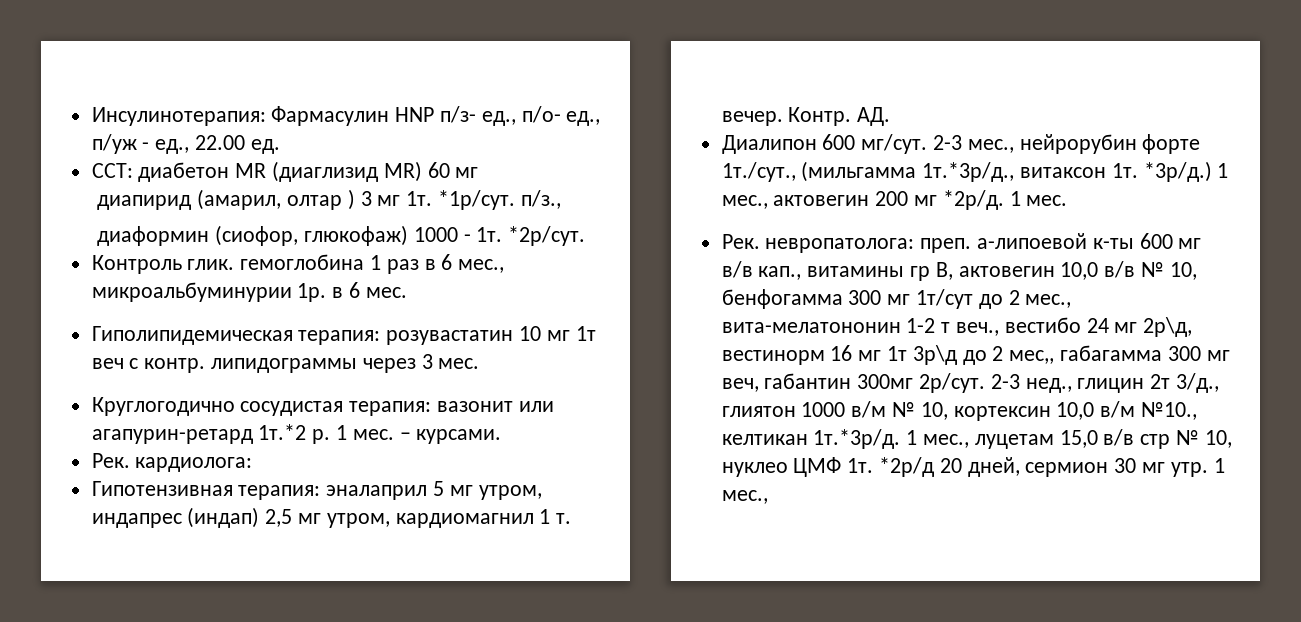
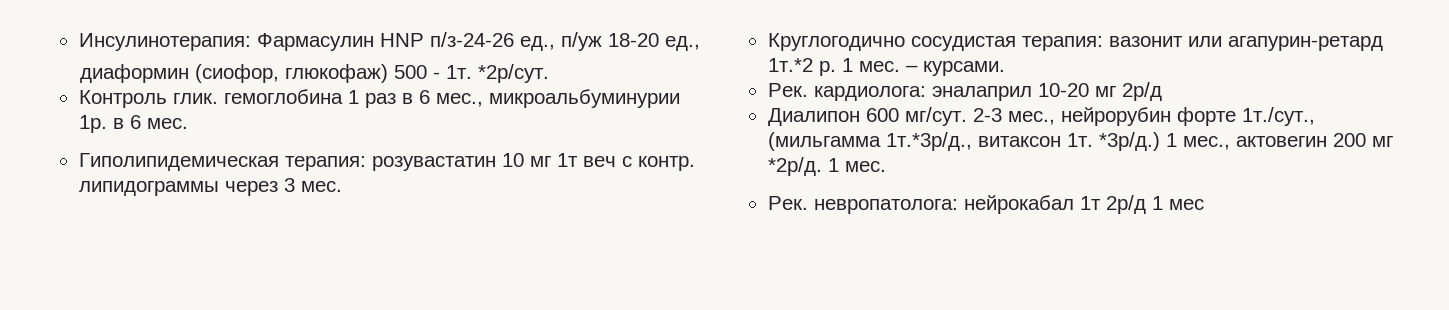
- Инсулинотерапия: Фармасулин НNP п/з- ед., п/о- ед., п/уж - ед., 22.00 ед.
- ССТ: диабетон МR (диаглизид МR) 60 мг
- диапирид (амарил, олтар ) 3 мг 1т. *1р/сут. п/з.,
+ Инсулинотерапия: Фармасулин НNP п/з-24-26 ед., п/уж 18-20 ед.,
- диаформин (сиофор, глюкофаж) 1000 - 1т.
+ диаформин (сиофор, глюкофаж) 500 - 1т.
- Рек. кардиолога:
- Гипотензивная терапия: эналаприл 5 мг утром, индапрес (индап) 2,5 мг утром, кардиомагнил 1 т. вечер. Контр. АД.
+ Рек. кардиолога: эналаприл 10-20 мг 2р/д
- Рек. невропатолога: преп. а-липоевой к-ты 600 мг в/в кап., витамины гр В, актовегин 10,0 в/в № 10, бенфогамма 300 мг 1т/сут до 2 мес., вита-мелатононин 1-2 т веч., вестибо 24 мг 2р\д, вестинорм 16 мг 1т 3р\д до 2 мес,, габагамма 300 мг веч, габантин 300мг 2р/сут. 2-3 нед., глицин 2т 3/д., глиятон 1000 в/м № 10, кортексин 10,0 в/м №10., келтикан 1т.*3р/д. 1 мес., луцетам 15,0 в/в стр № 10, нуклео ЦМФ 1т. *2р/д 20 дней, сермион 30 мг утр. 1 мес.,
+ Рек. невропатолога: нейрокабал 1т 2р/д 1 мес

